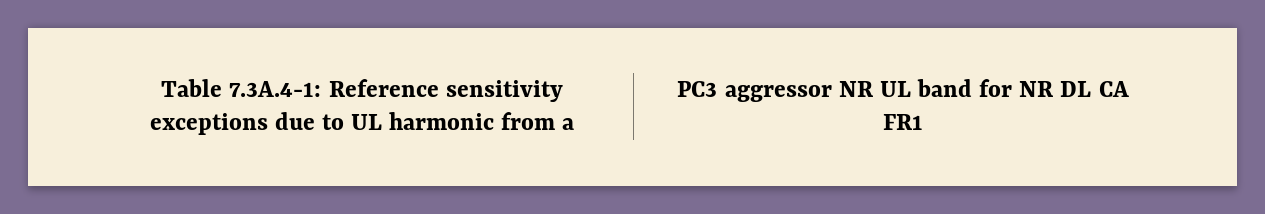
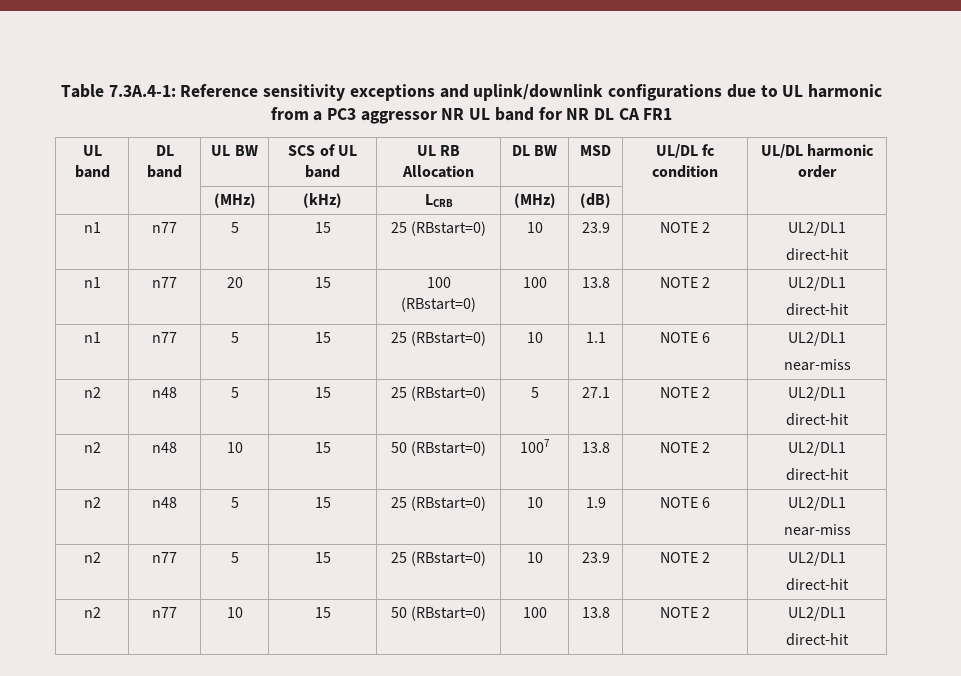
- Table 7.3A.4-1: Reference sensitivity exceptions due to UL harmonic from a PC3 aggressor NR UL band for NR DL CA FR1
+ Table 7.3A.4-1: Reference sensitivity exceptions and uplink/downlink configurations due to UL harmonic from a PC3 aggressor NR UL band for NR DL CA FR1
+ UL band | DL band | UL BW | SCS of UL band | UL RB Allocation | DL BW | MSD | UL/DL fc condition | UL/DL harmonic order
+ | | (MHz) | (kHz) | LCRB | (MHz) | (dB) | |
+ n1 | n77 | 5 | 15 | 25 (RBstart=0) | 10 | 23.9 | NOTE 2 | UL2/DL1
+ direct-hit
+ n1 | n77 | 20 | 15 | 100 (RBstart=0) | 100 | 13.8 | NOTE 2 | UL2/DL1
+ direct-hit
+ n1 | n77 | 5 | 15 | 25 (RBstart=0) | 10 | 1.1 | NOTE 6 | UL2/DL1
+ near-miss
+ n2 | n48 | 5 | 15 | 25 (RBstart=0) | 5 | 27.1 | NOTE 2 | UL2/DL1
+ direct-hit
+ n2 | n48 | 10 | 15 | 50 (RBstart=0) | 1007 | 13.8 | NOTE 2 | UL2/DL1
+ direct-hit
+ n2 | n48 | 5 | 15 | 25 (RBstart=0) | 10 | 1.9 | NOTE 6 | UL2/DL1
+ near-miss
+ n2 | n77 | 5 | 15 | 25 (RBstart=0) | 10 | 23.9 | NOTE 2 | UL2/DL1
+ direct-hit
+ n2 | n77 | 10 | 15 | 50 (RBstart=0) | 100 | 13.8 | NOTE 2 | UL2/DL1
+ direct-hit

